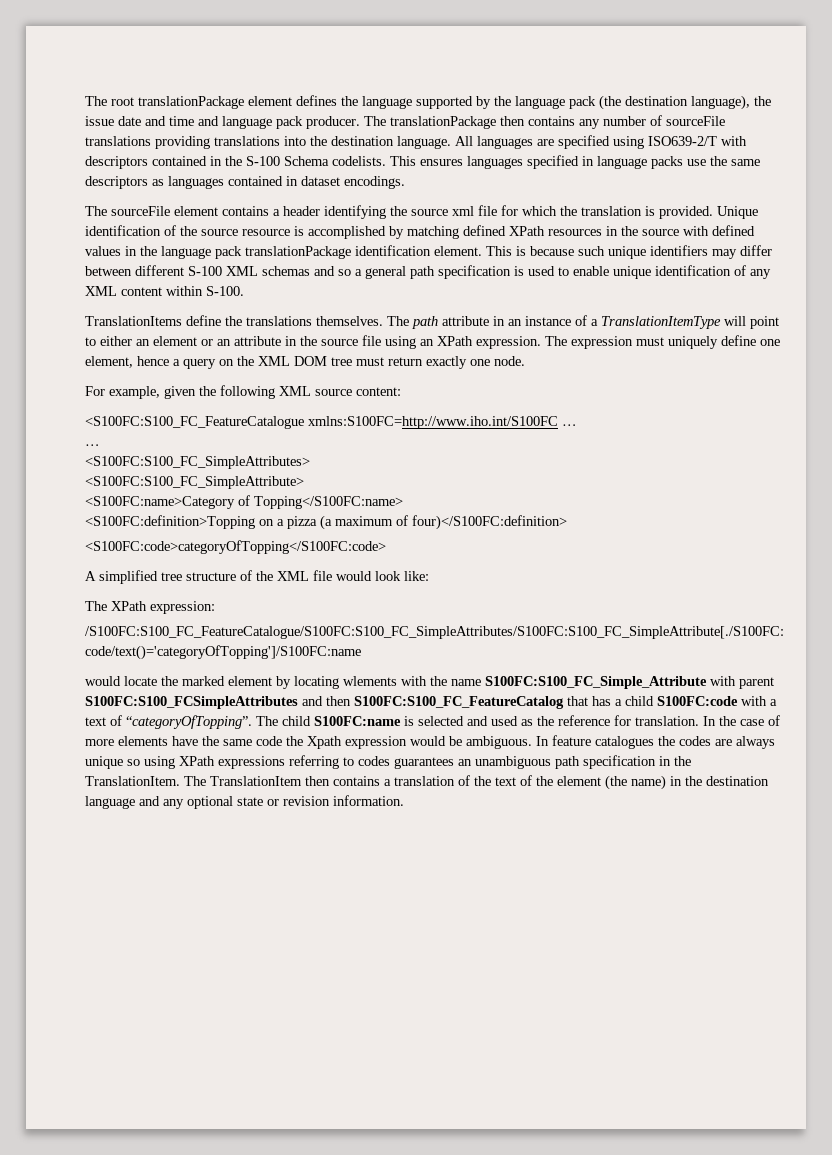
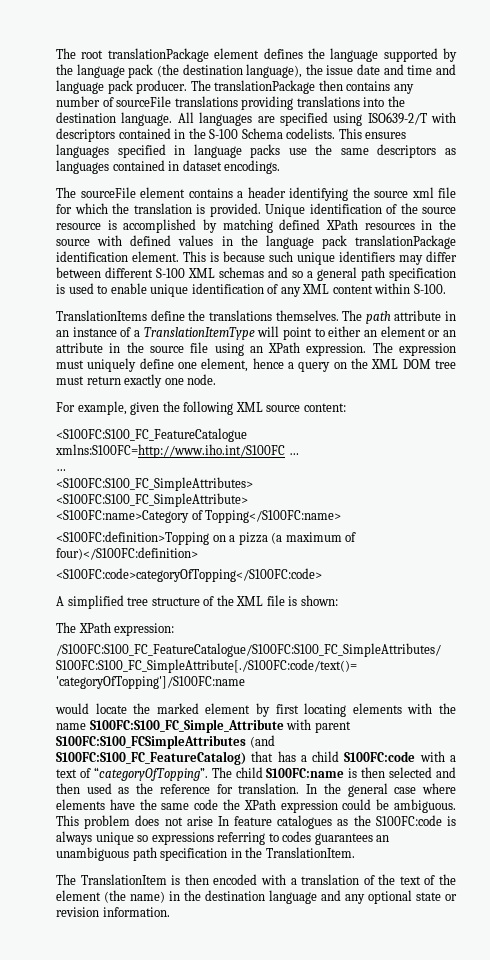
- A simplified tree structure of the XML file would look like:
+ A simplified tree structure of the XML file is shown:
- would locate the marked element by locating wlements with the name S100FC:S100_FC_Simple_Attribute with parent S100FC:S100_FCSimpleAttributes and then S100FC:S100_FC_FeatureCatalog that has a child S100FC:code with a text of “categoryOfTopping”.
+ would locate the marked element by first locating elements with the name S100FC:S100_FC_Simple_Attribute with parent S100FC:S100_FCSimpleAttributes (and S100FC:S100_FC_FeatureCatalog) that has a child S100FC:code with a text of “categoryOfTopping”.
- The child S100FC:name is selected and used as the reference for translation.
+ The child S100FC:name is then selected and then used as the reference for translation.
- In the case of more elements have the same code the Xpath expression would be ambiguous. In feature catalogues the codes are always unique so using XPath expressions referring to codes guarantees an unambiguous path specification in the TranslationItem. The TranslationItem then contains a translation of the text of the element (the name) in the destination language and any optional state or revision information.
+ In the general case where elements have the same code the XPath expression could be ambiguous. This problem does not arise In feature catalogues as the S100FC:code is always unique so expressions referring to codes guarantees an unambiguous path specification in the TranslationItem.
+ The TranslationItem is then encoded with a translation of the text of the element (the name) in the destination language and any optional state or revision information.

